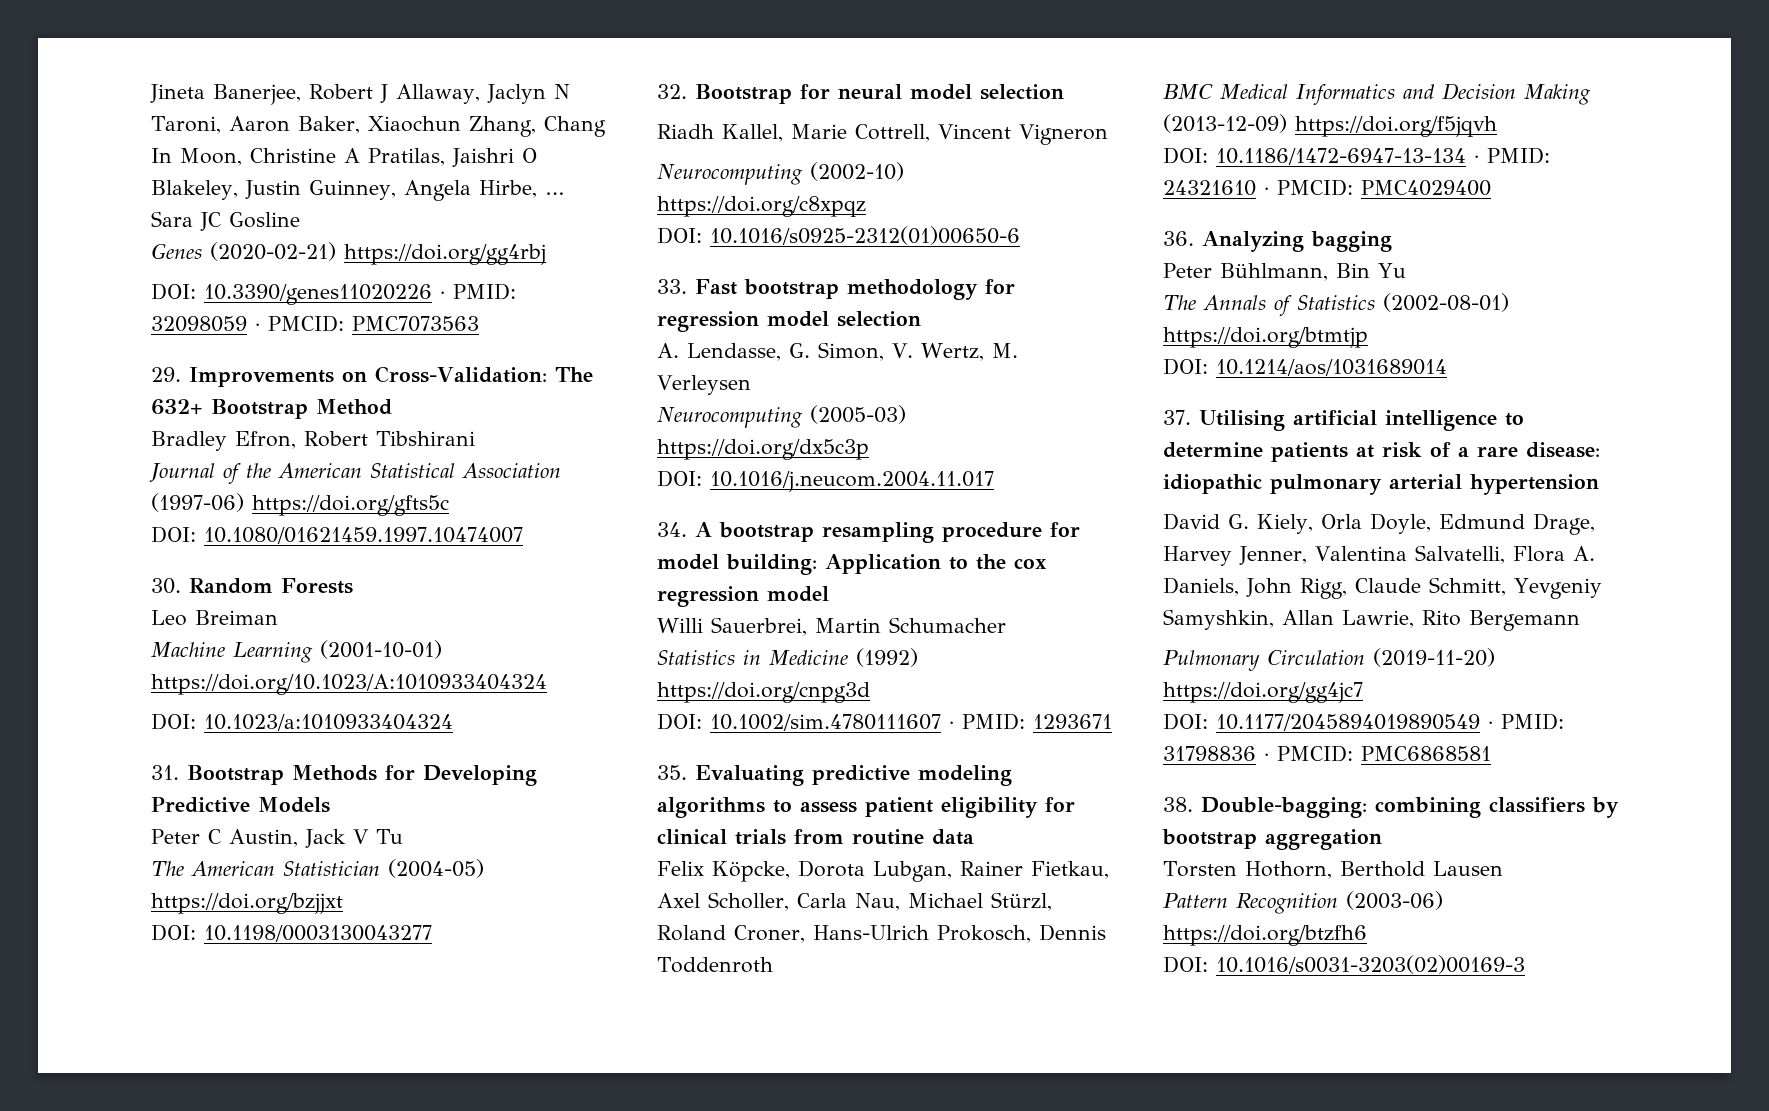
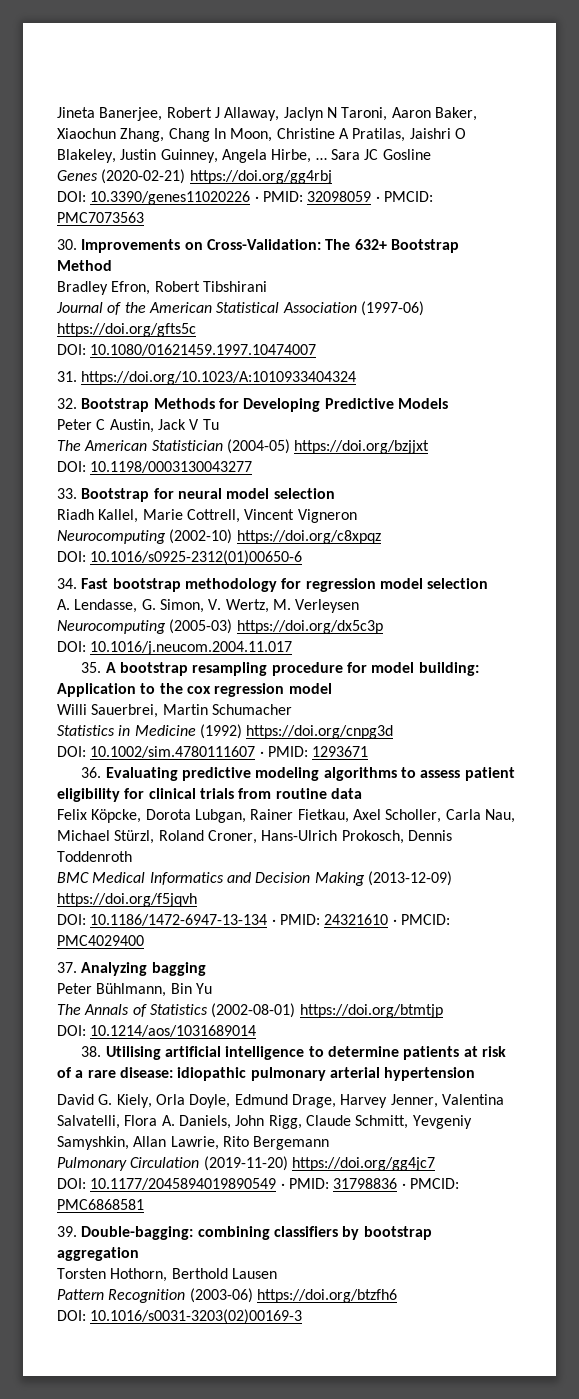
- 29. Improvements on Cross-Validation: The 632+ Bootstrap Method
+ 30. Improvements on Cross-Validation: The 632+ Bootstrap Method
- 30. Random Forests
- Leo Breiman
- Machine Learning (2001-10-01) https://doi.org/10.1023/A:1010933404324
- DOI: 10.1023/a:1010933404324
- 31. Bootstrap Methods for Developing Predictive Models
+ 31. https://doi.org/10.1023/A:1010933404324
+ 32. Bootstrap Methods for Developing Predictive Models
- 32. Bootstrap for neural model selection
+ 33. Bootstrap for neural model selection
- 33. Fast bootstrap methodology for regression model selection
+ 34. Fast bootstrap methodology for regression model selection
- 34. A bootstrap resampling procedure for model building: Application to the cox regression model
+ 35. A bootstrap resampling procedure for model building: Application to the cox regression model
- 35. Evaluating predictive modeling algorithms to assess patient eligibility for clinical trials from routine data
+ 36. Evaluating predictive modeling algorithms to assess patient eligibility for clinical trials from routine data
- 36. Analyzing bagging
+ 37. Analyzing bagging
- 37. Utilising artificial intelligence to determine patients at risk of a rare disease: idiopathic pulmonary arterial hypertension
+ 38. Utilising artificial intelligence to determine patients at risk of a rare disease: idiopathic pulmonary arterial hypertension
- 38. Double-bagging: combining classifiers by bootstrap aggregation
+ 39. Double-bagging: combining classifiers by bootstrap aggregation

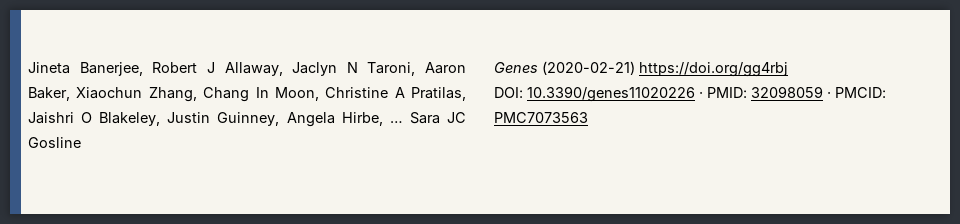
- 30. Improvements on Cross-Validation: The 632+ Bootstrap Method
- Bradley Efron, Robert Tibshirani
- Journal of the American Statistical Association (1997-06) https://doi.org/gfts5c
- DOI: 10.1080/01621459.1997.10474007
- 31. https://doi.org/10.1023/A:1010933404324
- 32. Bootstrap Methods for Developing Predictive Models
- Peter C Austin, Jack V Tu
- The American Statistician (2004-05) https://doi.org/bzjjxt
- DOI: 10.1198/0003130043277
- 33. Bootstrap for neural model selection
- Riadh Kallel, Marie Cottrell, Vincent Vigneron
- Neurocomputing (2002-10) https://doi.org/c8xpqz
- DOI: 10.1016/s0925-2312(01)00650-6
- 34. Fast bootstrap methodology for regression model selection
- A. Lendasse, G. Simon, V. Wertz, M. Verleysen
- Neurocomputing (2005-03) https://doi.org/dx5c3p
- DOI: 10.1016/j.neucom.2004.11.017
- 35. A bootstrap resampling procedure for model building: Application to the cox regression model
- Willi Sauerbrei, Martin Schumacher
- Statistics in Medicine (1992) https://doi.org/cnpg3d
- DOI: 10.1002/sim.4780111607 · PMID: 1293671
- 36. Evaluating predictive modeling algorithms to assess patient eligibility for clinical trials from routine data
- Felix Köpcke, Dorota Lubgan, Rainer Fietkau, Axel Scholler, Carla Nau, Michael Stürzl, Roland Croner, Hans-Ulrich Prokosch, Dennis Toddenroth
- BMC Medical Informatics and Decision Making (2013-12-09) https://doi.org/f5jqvh
- DOI: 10.1186/1472-6947-13-134 · PMID: 24321610 · PMCID: PMC4029400
- 37. Analyzing bagging
- Peter Bühlmann, Bin Yu
- The Annals of Statistics (2002-08-01) https://doi.org/btmtjp
- DOI: 10.1214/aos/1031689014
- 38. Utilising artificial intelligence to determine patients at risk of a rare disease: idiopathic pulmonary arterial hypertension
- David G. Kiely, Orla Doyle, Edmund Drage, Harvey Jenner, Valentina Salvatelli, Flora A. Daniels, John Rigg, Claude Schmitt, Yevgeniy Samyshkin, Allan Lawrie, Rito Bergemann
- Pulmonary Circulation (2019-11-20) https://doi.org/gg4jc7
- DOI: 10.1177/2045894019890549 · PMID: 31798836 · PMCID: PMC6868581
- 39. Double-bagging: combining classifiers by bootstrap aggregation
- Torsten Hothorn, Berthold Lausen
- Pattern Recognition (2003-06) https://doi.org/btzfh6
- DOI: 10.1016/s0031-3203(02)00169-3

